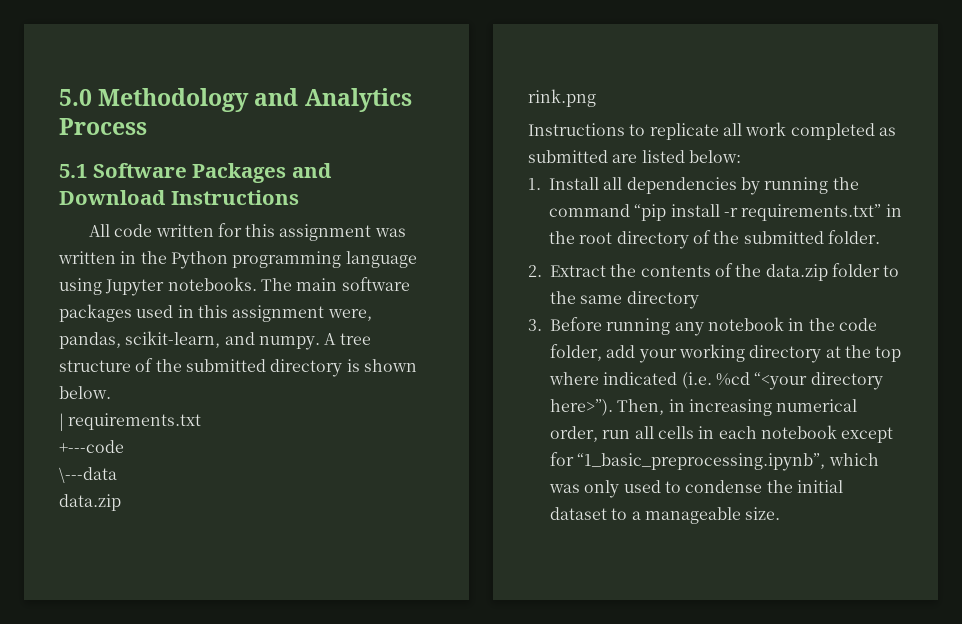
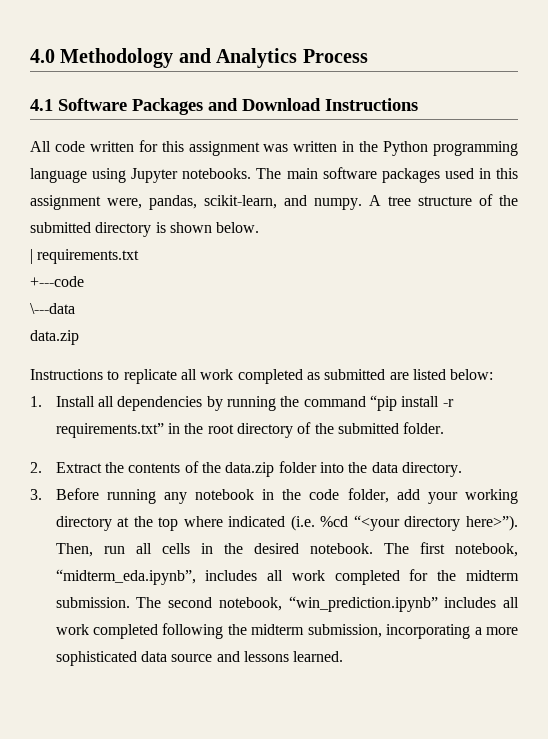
- 5.0 Methodology and Analytics Process
+ 4.0 Methodology and Analytics Process
- 5.1 Software Packages and Download Instructions
+ 4.1 Software Packages and Download Instructions
- rink.png
- 2. Extract the contents of the data.zip folder to the same directory
+ 2. Extract the contents of the data.zip folder into the data directory.
- Then, in increasing numerical order, run all cells in each notebook except for “1_basic_preprocessing.ipynb”, which was only used to condense the initial dataset to a manageable size.
+ Then, run all cells in the desired notebook. The first notebook, “midterm_eda.ipynb”, includes all work completed for the midterm submission. The second notebook, “win_prediction.ipynb” includes all work completed following the midterm submission, incorporating a more sophisticated data source and lessons learned.

